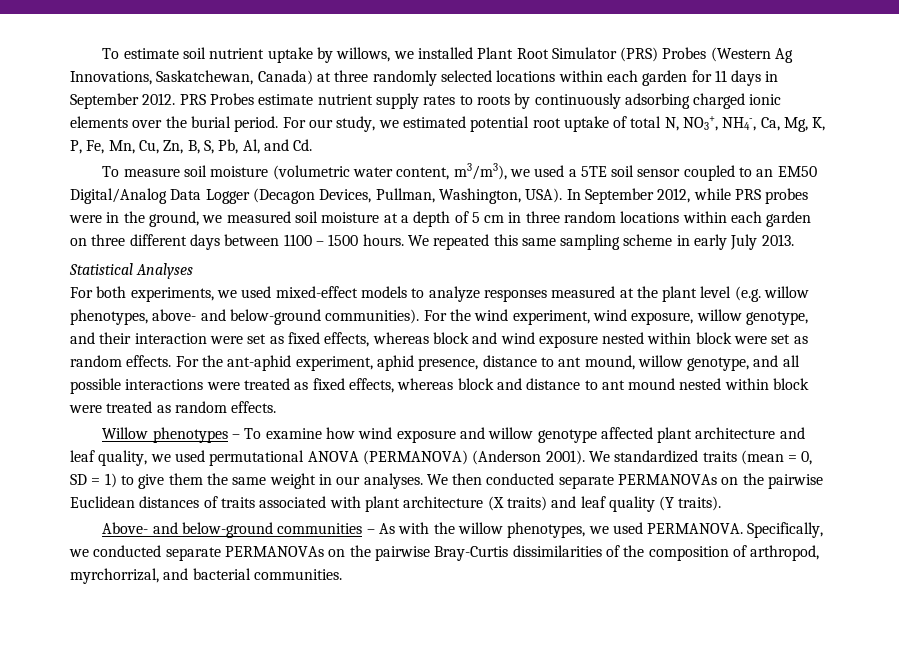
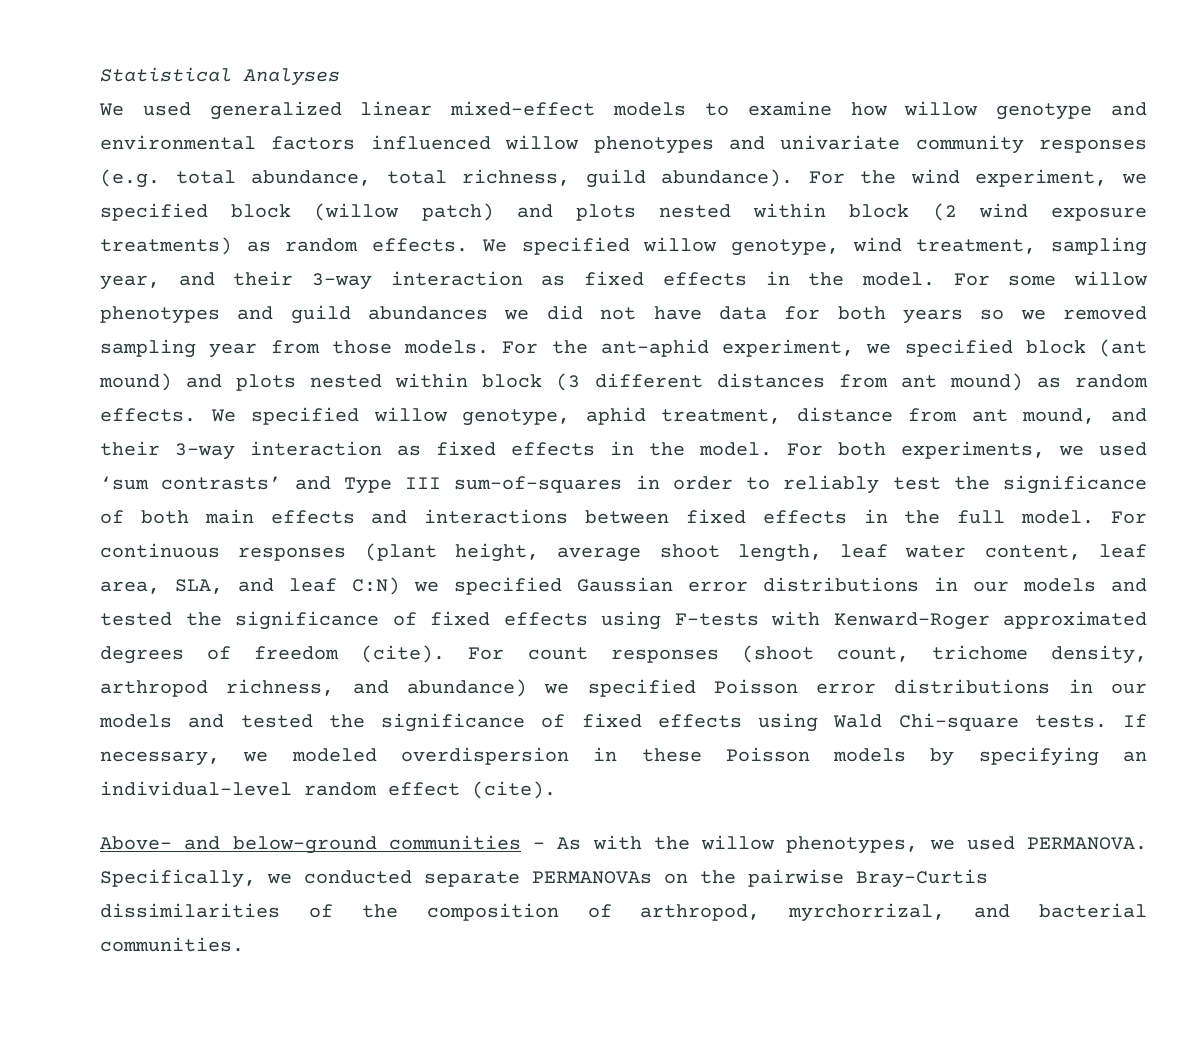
- To estimate soil nutrient uptake by willows, we installed Plant Root Simulator (PRS) Probes (Western Ag Innovations, Saskatchewan, Canada) at three randomly selected locations within each garden for 11 days in September 2012. PRS Probes estimate nutrient supply rates to roots by continuously adsorbing charged ionic elements over the burial period. For our study, we estimated potential root uptake of total N, NO3+, NH4-, Ca, Mg, K, P, Fe, Mn, Cu, Zn, B, S, Pb, Al, and Cd.
- To measure soil moisture (volumetric water content, m3/m3), we used a 5TE soil sensor coupled to an EM50 Digital/Analog Data Logger (Decagon Devices, Pullman, Washington, USA). In September 2012, while PRS probes were in the ground, we measured soil moisture at a depth of 5 cm in three random locations within each garden on three different days between 1100 – 1500 hours. We repeated this same sampling scheme in early July 2013.
  Statistical Analyses
- For both experiments, we used mixed-effect models to analyze responses measured at the plant level (e.g. willow phenotypes, above- and below-ground communities). For the wind experiment, wind exposure, willow genotype, and their interaction were set as fixed effects, whereas block and wind exposure nested within block were set as random effects. For the ant-aphid experiment, aphid presence, distance to ant mound, willow genotype, and all possible interactions were treated as fixed effects, whereas block and distance to ant mound nested within block were treated as random effects.
- Willow phenotypes – To examine how wind exposure and willow genotype affected plant architecture and leaf quality, we used permutational ANOVA (PERMANOVA) (Anderson 2001). We standardized traits (mean = 0, SD = 1) to give them the same weight in our analyses. We then conducted separate PERMANOVAs on the pairwise Euclidean distances of traits associated with plant architecture (X traits) and leaf quality (Y traits).
+ We used generalized linear mixed-effect models to examine how willow genotype and environmental factors influenced willow phenotypes and univariate community responses (e.g. total abundance, total richness, guild abundance). For the wind experiment, we specified block (willow patch) and plots nested within block (2 wind exposure treatments) as random effects. We specified willow genotype, wind treatment, sampling year, and their 3-way interaction as fixed effects in the model. For some willow phenotypes and guild abundances we did not have data for both years so we removed sampling year from those models. For the ant-aphid experiment, we specified block (ant mound) and plots nested within block (3 different distances from ant mound) as random effects. We specified willow genotype, aphid treatment, distance from ant mound, and their 3-way interaction as fixed effects in the model. For both experiments, we used ‘sum contrasts’ and Type III sum-of-squares in order to reliably test the significance of both main effects and interactions between fixed effects in the full model. For continuous responses (plant height, average shoot length, leaf water content, leaf area, SLA, and leaf C:N) we specified Gaussian error distributions in our models and tested the significance of fixed effects using F-tests with Kenward-Roger approximated degrees of freedom (cite). For count responses (shoot count, trichome density, arthropod richness, and abundance) we specified Poisson error distributions in our models and tested the significance of fixed effects using Wald Chi-square tests. If necessary, we modeled overdispersion in these Poisson models by specifying an individual-level random effect (cite).

